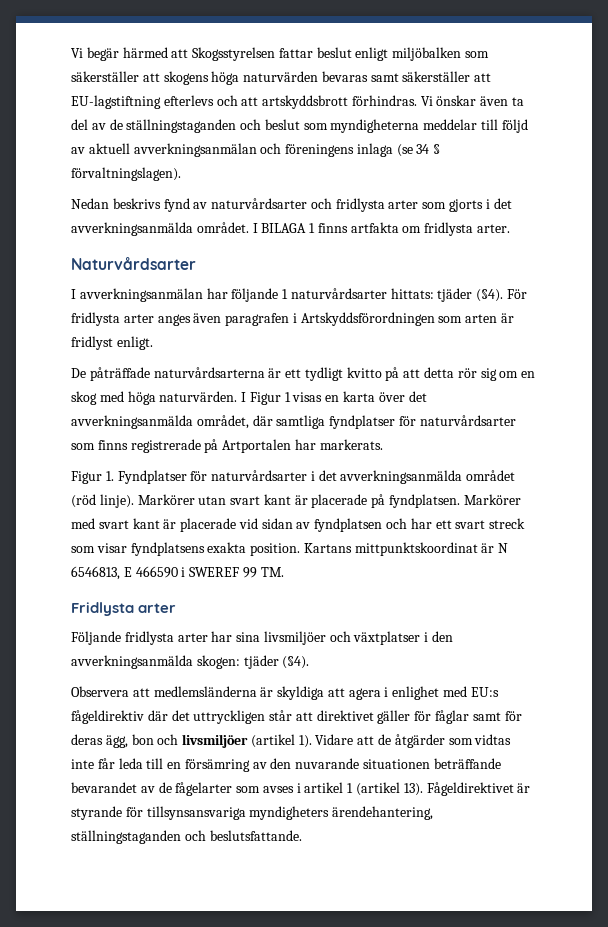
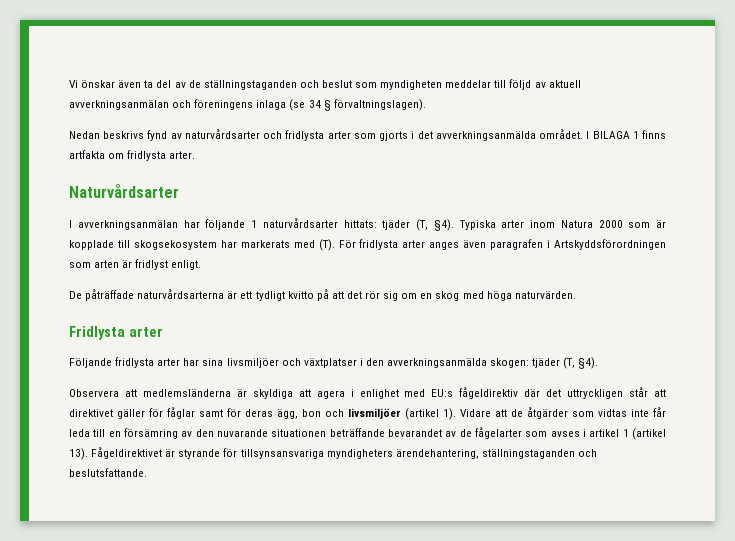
- Vi begär härmed att Skogsstyrelsen fattar beslut enligt miljöbalken som säkerställer att skogens höga naturvärden bevaras samt säkerställer att EU-lagstiftning efterlevs och att artskyddsbrott förhindras. Vi önskar även ta del av de ställningstaganden och beslut som myndigheterna meddelar till följd av aktuell avverkningsanmälan och föreningens inlaga (se 34 § förvaltningslagen).
+ Vi önskar även ta del av de ställningstaganden och beslut som myndigheten meddelar till följd av aktuell avverkningsanmälan och föreningens inlaga (se 34 § förvaltningslagen).
- I avverkningsanmälan har följande 1 naturvårdsarter hittats: tjäder (§4). För fridlysta arter anges även paragrafen i Artskyddsförordningen som arten är fridlyst enligt.
+ I avverkningsanmälan har följande 1 naturvårdsarter hittats: tjäder (T, §4). Typiska arter inom Natura 2000 som är kopplade till skogsekosystem har markerats med (T). För fridlysta arter anges även paragrafen i Artskyddsförordningen som arten är fridlyst enligt.
- De påträffade naturvårdsarterna är ett tydligt kvitto på att detta rör sig om en skog med höga naturvärden. I Figur 1 visas en karta över det avverkningsanmälda området, där samtliga fyndplatser för naturvårdsarter som finns registrerade på Artportalen har markerats.
- Figur 1. Fyndplatser för naturvårdsarter i det avverkningsanmälda området (röd linje). Markörer utan svart kant är placerade på fyndplatsen. Markörer med svart kant är placerade vid sidan av fyndplatsen och har ett svart streck som visar fyndplatsens exakta position. Kartans mittpunktskoordinat är N 6546813, E 466590 i SWEREF 99 TM.
+ De påträffade naturvårdsarterna är ett tydligt kvitto på att det rör sig om en skog med höga naturvärden.
- Följande fridlysta arter har sina livsmiljöer och växtplatser i den avverkningsanmälda skogen: tjäder (§4).
+ Följande fridlysta arter har sina livsmiljöer och växtplatser i den avverkningsanmälda skogen: tjäder (T, §4).

